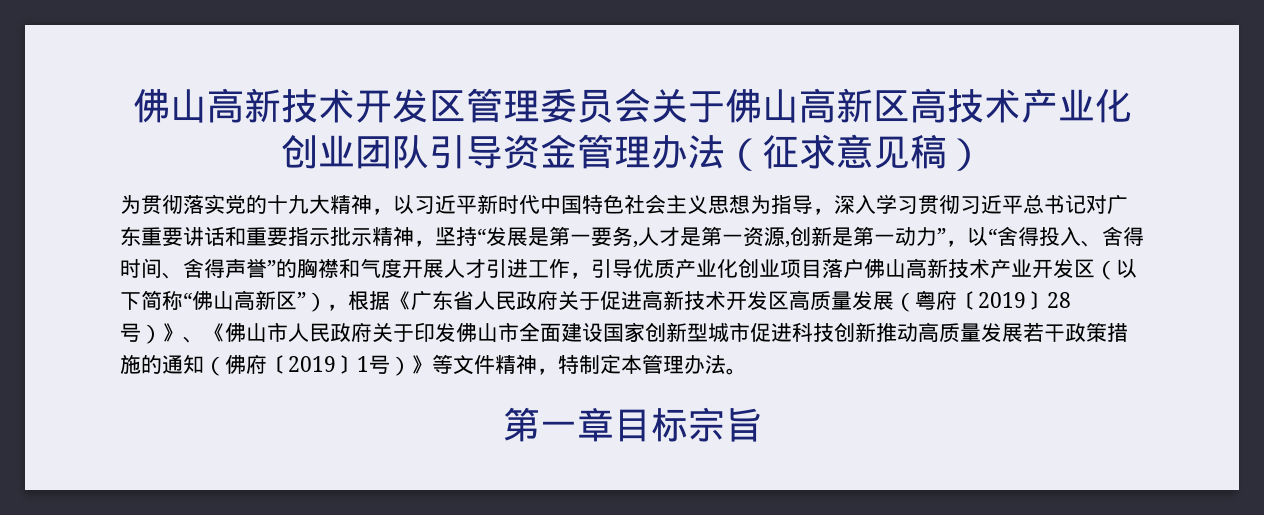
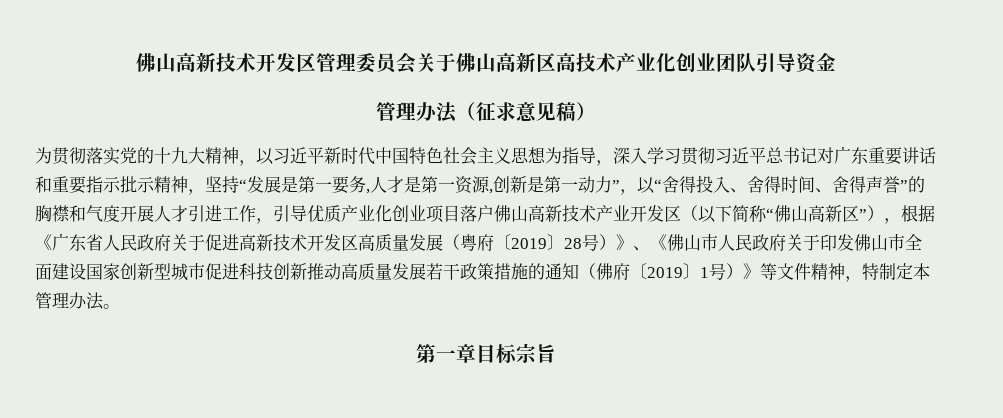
- 佛山高新技术开发区管理委员会关于佛山高新区高技术产业化创业团队引导资金管理办法（征求意见稿）
+ 佛山高新技术开发区管理委员会关于佛山高新区高技术产业化创业团队引导资金
+ 管理办法（征求意见稿）

